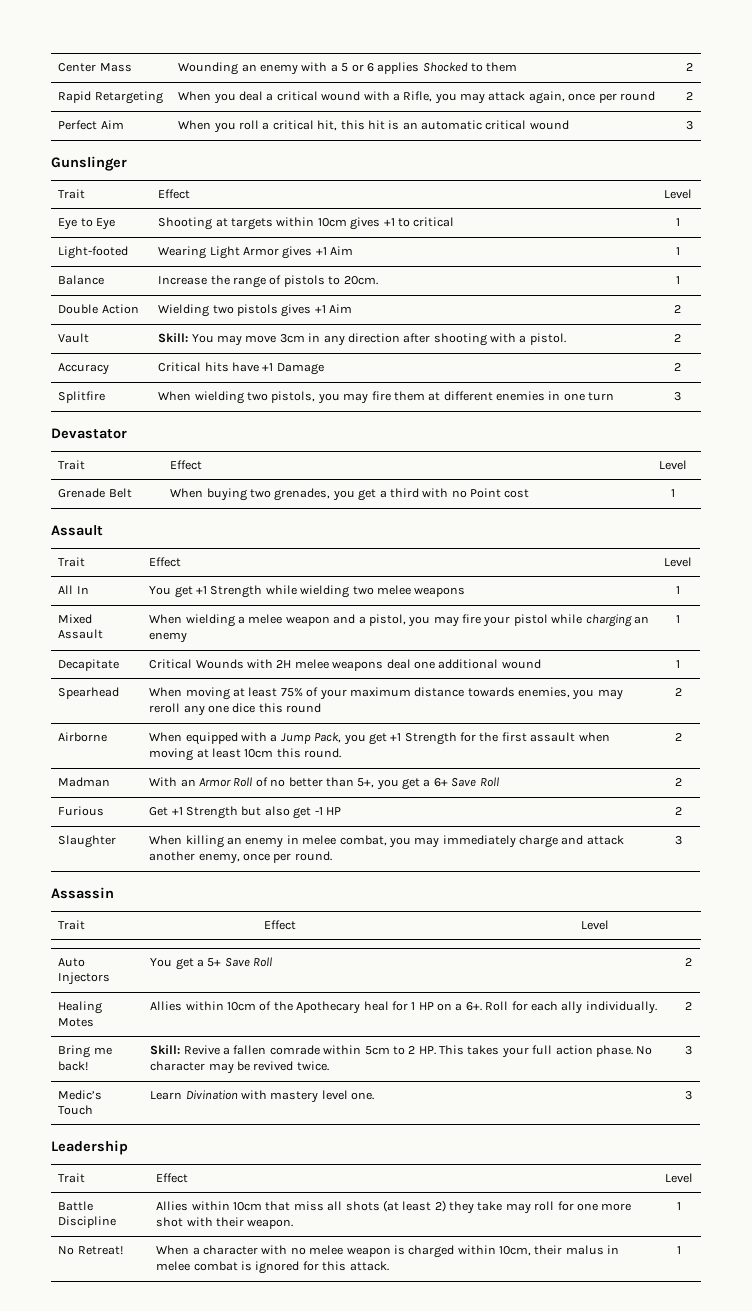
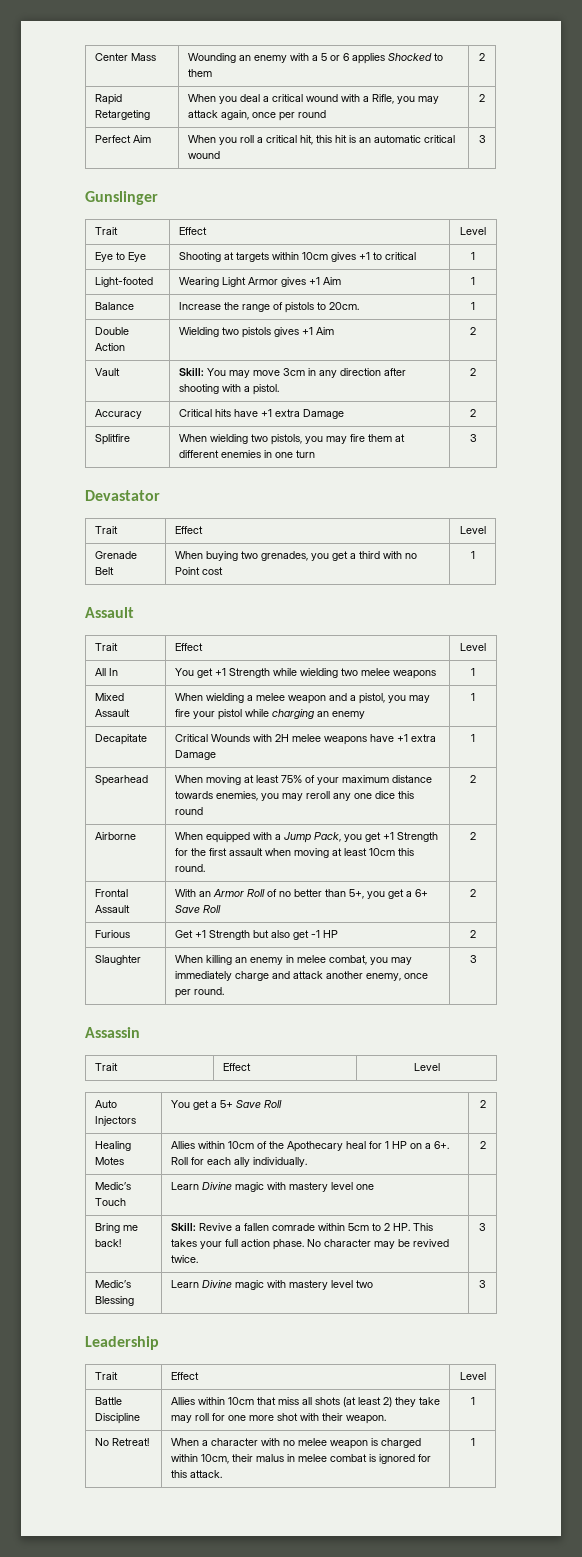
- Accuracy | Critical hits have +1 Damage | 2
+ Accuracy | Critical hits have +1 extra Damage | 2
- Decapitate | Critical Wounds with 2H melee weapons deal one additional wound | 1
+ Decapitate | Critical Wounds with 2H melee weapons have +1 extra Damage | 1
- Madman | With an Armor Roll of no better than 5+, you get a 6+ Save Roll | 2
+ Frontal Assault | With an Armor Roll of no better than 5+, you get a 6+ Save Roll | 2
+ Medic’s Touch | Learn Divine magic with mastery level one |
- Medic’s Touch | Learn Divination with mastery level one. | 3
+ Medic’s Blessing | Learn Divine magic with mastery level two | 3

